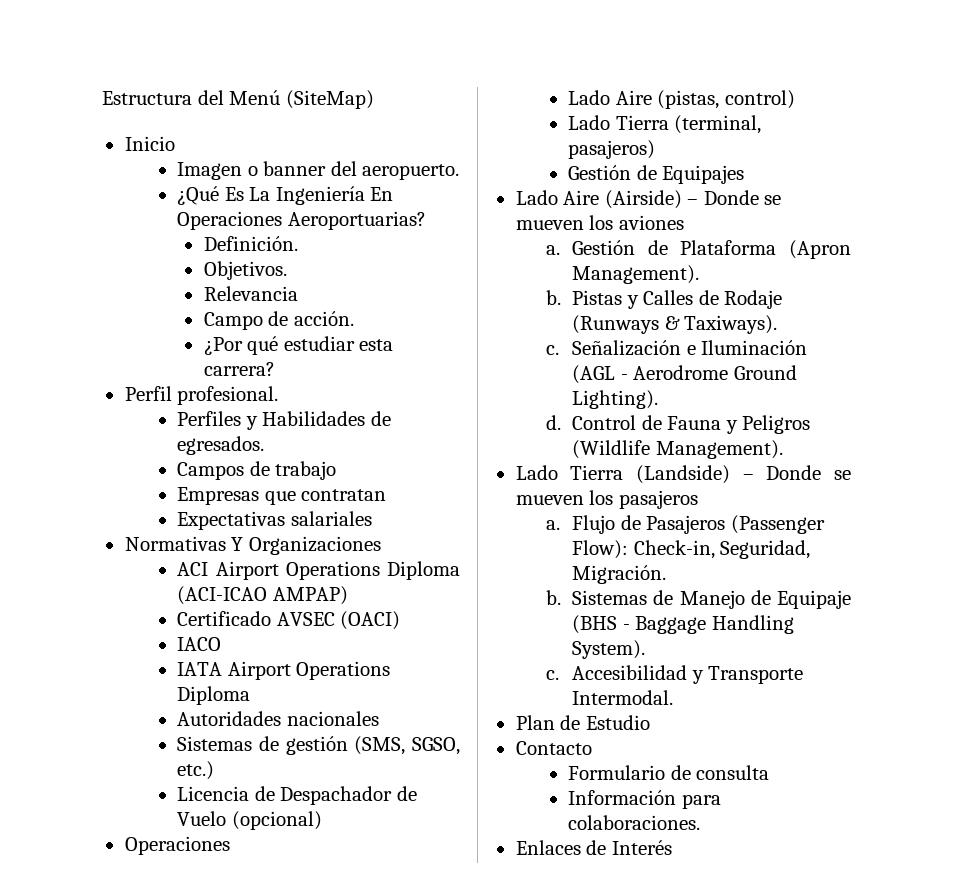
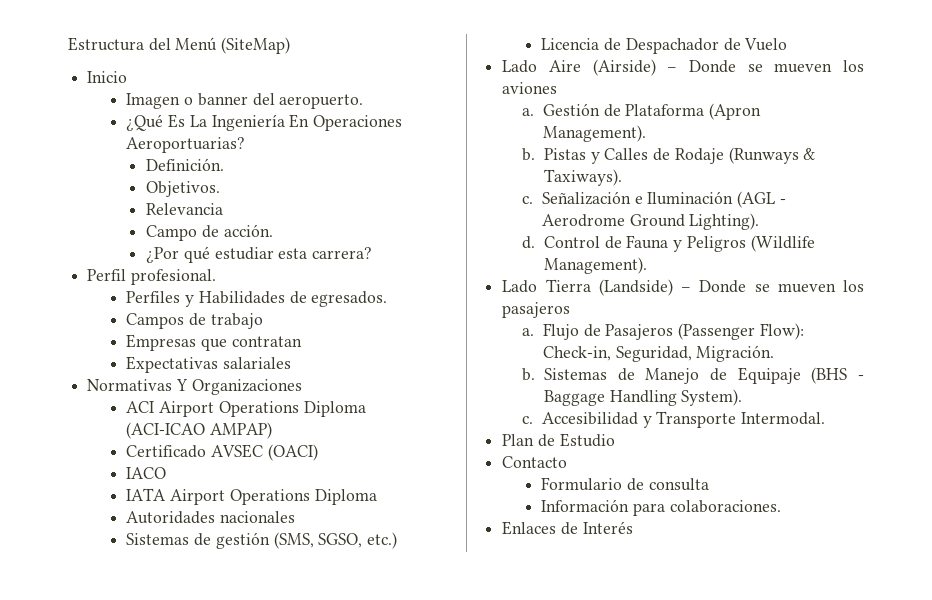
- Licencia de Despachador de Vuelo (opcional)
- Operaciones
- Lado Aire (pistas, control)
- Lado Tierra (terminal, pasajeros)
- Gestión de Equipajes
+ Licencia de Despachador de Vuelo

